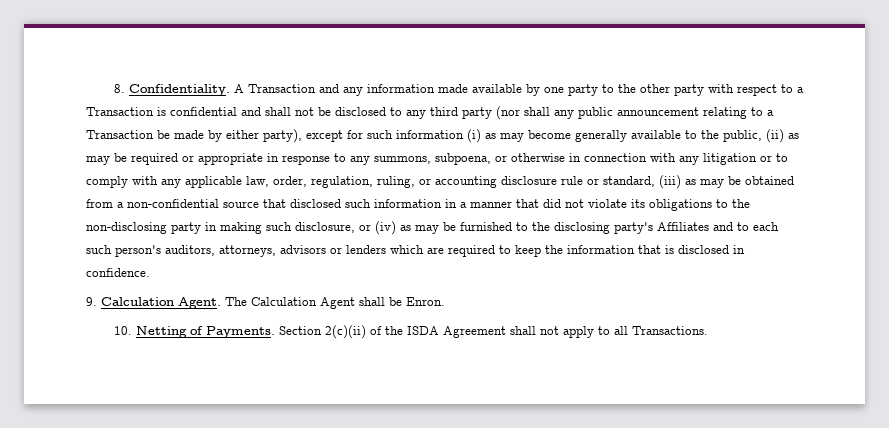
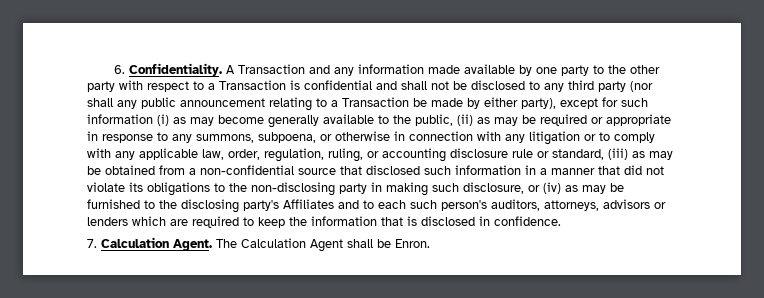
- 8. Confidentiality.
+ 6. Confidentiality.
- 9. Calculation Agent.
+ 7. Calculation Agent.
- 10. Netting of Payments. Section 2(c)(ii) of the ISDA Agreement shall not apply to all Transactions.

